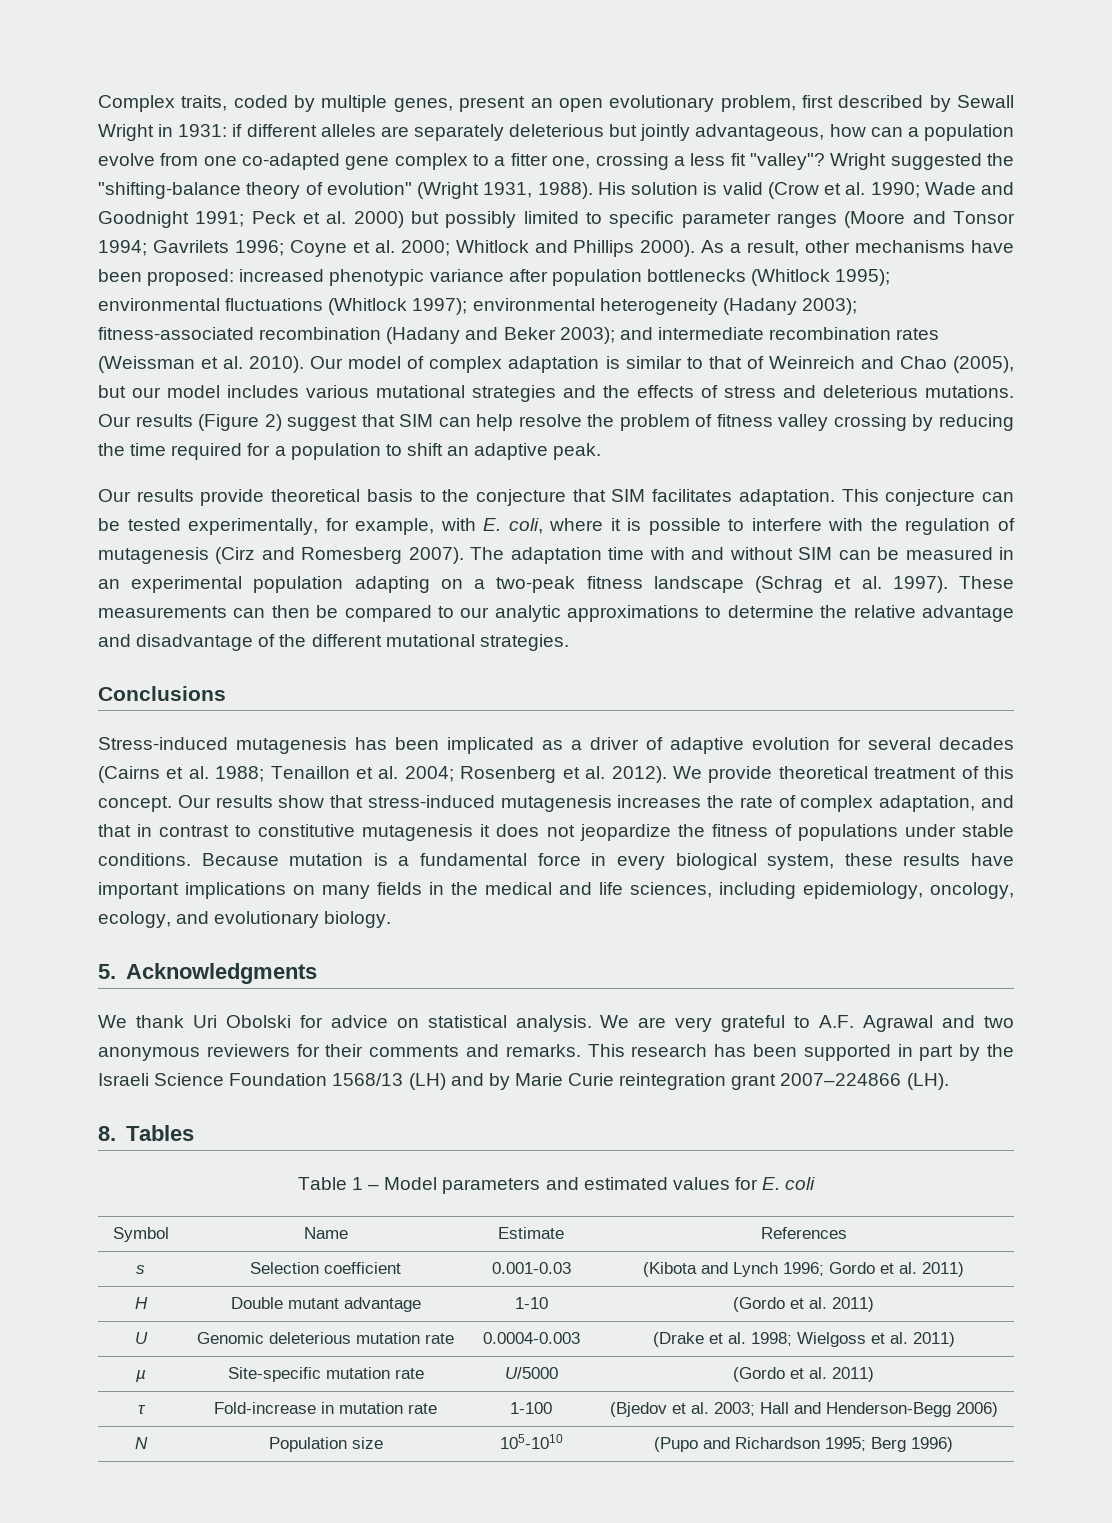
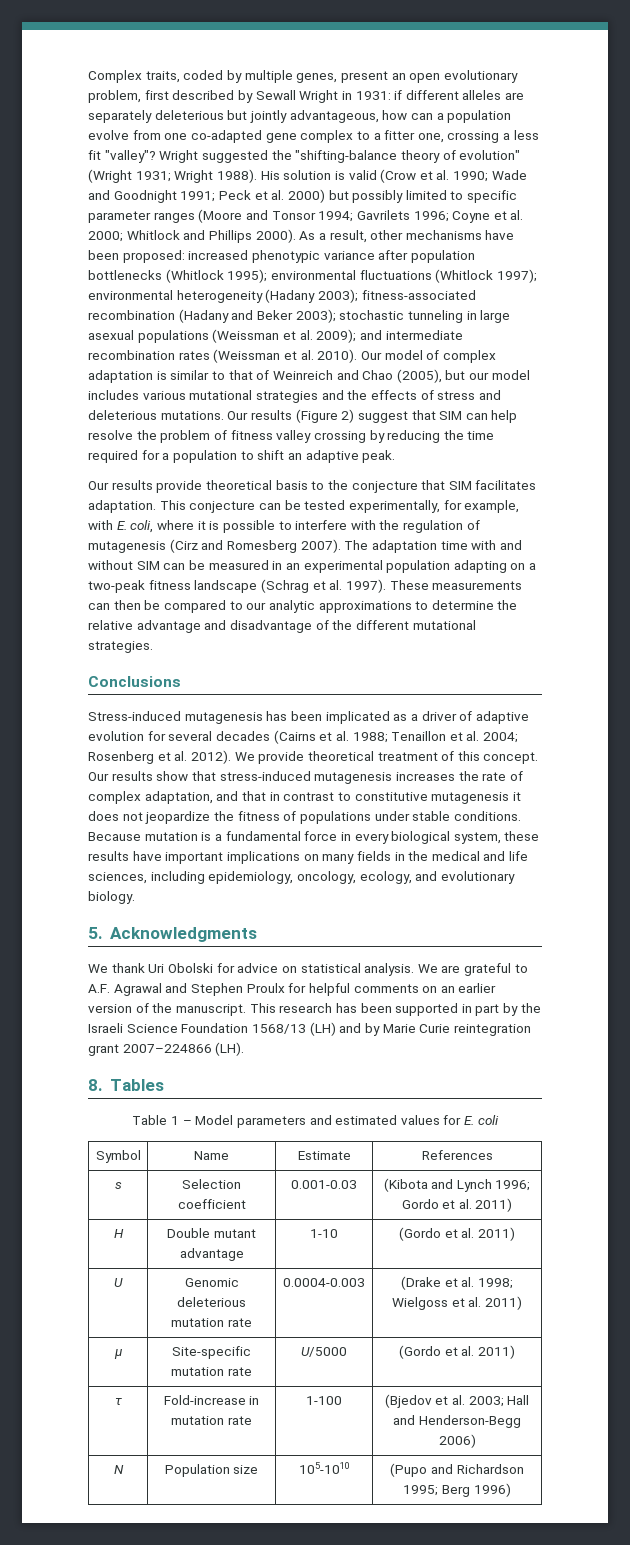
- Wright suggested the "shifting-balance theory of evolution" (Wright 1931, 1988).
+ Wright suggested the "shifting-balance theory of evolution" (Wright 1931; Wright 1988).
- As a result, other mechanisms have been proposed: increased phenotypic variance after population bottlenecks (Whitlock 1995); environmental fluctuations (Whitlock 1997); environmental heterogeneity (Hadany 2003); fitness-associated recombination (Hadany and Beker 2003); and intermediate recombination rates (Weissman et al. 2010).
+ As a result, other mechanisms have been proposed: increased phenotypic variance after population bottlenecks (Whitlock 1995); environmental fluctuations (Whitlock 1997); environmental heterogeneity (Hadany 2003); fitness-associated recombination (Hadany and Beker 2003); stochastic tunneling in large asexual populations (Weissman et al. 2009); and intermediate recombination rates (Weissman et al. 2010).
- We are very grateful to A.F. Agrawal and two anonymous reviewers for their comments and remarks.
+ We are grateful to A.F. Agrawal and Stephen Proulx for helpful comments on an earlier version of the manuscript.

